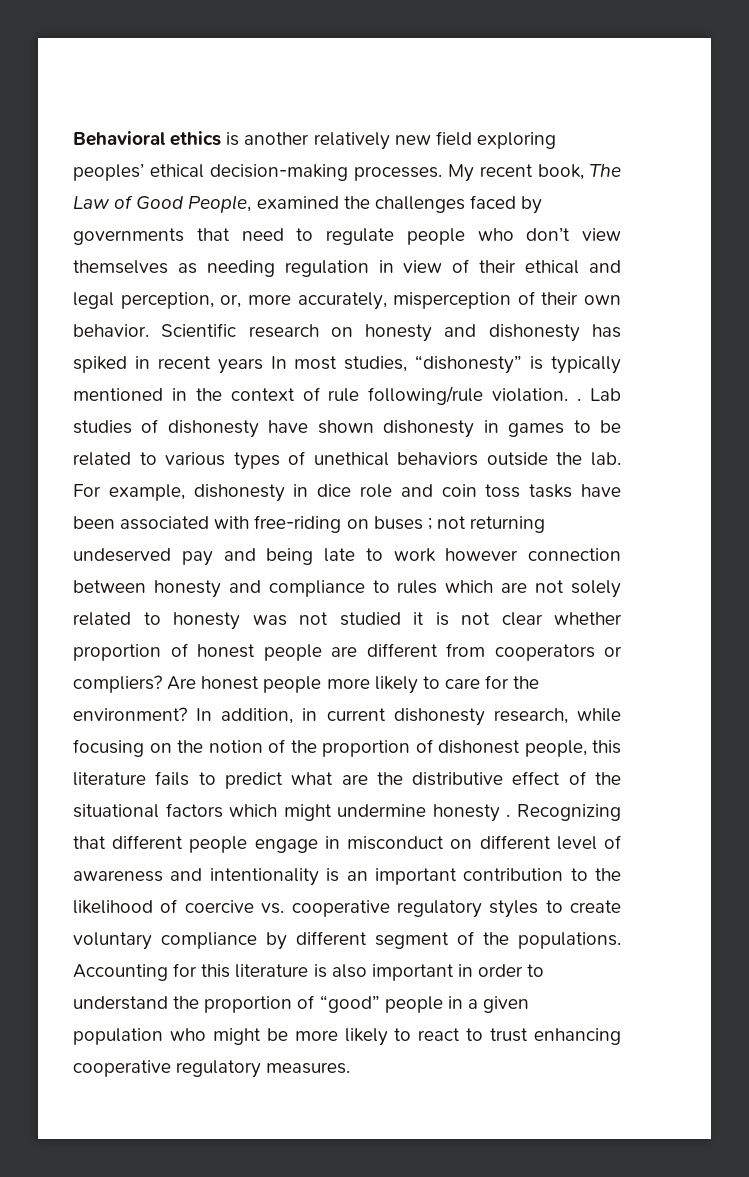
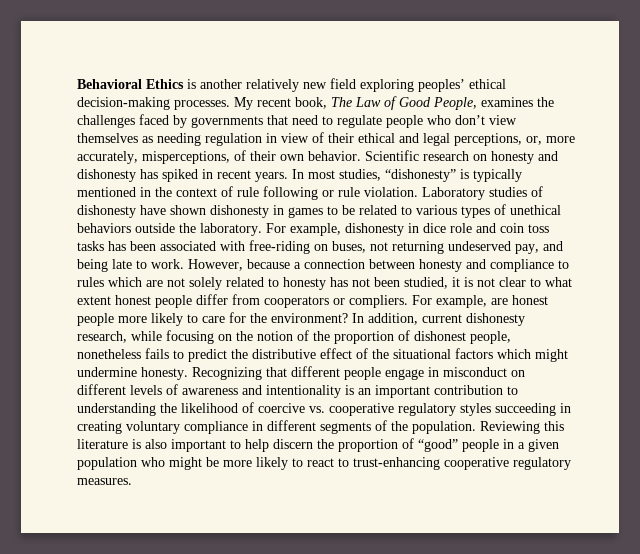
- Behavioral ethics is another relatively new field exploring peoples’ ethical decision-making processes.
+ Behavioral Ethics is another relatively new field exploring peoples’ ethical decision-making processes.
- My recent book, The Law of Good People, examined the challenges faced by governments that need to regulate people who don’t view themselves as needing regulation in view of their ethical and legal perception, or, more accurately, misperception of their own behavior.
+ My recent book, The Law of Good People, examines the challenges faced by governments that need to regulate people who don’t view themselves as needing regulation in view of their ethical and legal perceptions, or, more accurately, misperceptions, of their own behavior.
- Scientific research on honesty and dishonesty has spiked in recent years In most studies, “dishonesty” is typically mentioned in the context of rule following/rule violation. . Lab studies of dishonesty have shown dishonesty in games to be related to various types of unethical behaviors outside the lab.
+ Scientific research on honesty and dishonesty has spiked in recent years. In most studies, “dishonesty” is typically mentioned in the context of rule following or rule violation. Laboratory studies of dishonesty have shown dishonesty in games to be related to various types of unethical behaviors outside the laboratory.
- For example, dishonesty in dice role and coin toss tasks have been associated with free-riding on buses ; not returning undeserved pay and being late to work however connection between honesty and compliance to rules which are not solely related to honesty was not studied it is not clear whether proportion of honest people are different from cooperators or compliers? Are honest people more likely to care for the environment?
+ For example, dishonesty in dice role and coin toss tasks has been associated with free-riding on buses, not returning undeserved pay, and being late to work. However, because a connection between honesty and compliance to rules which are not solely related to honesty has not been studied, it is not clear to what extent honest people differ from cooperators or compliers. For example, are honest people more likely to care for the environment?
- In addition, in current dishonesty research, while focusing on the notion of the proportion of dishonest people, this literature fails to predict what are the distributive effect of the situational factors which might undermine honesty .
+ In addition, current dishonesty research, while focusing on the notion of the proportion of dishonest people, nonetheless fails to predict the distributive effect of the situational factors which might undermine honesty.
- Recognizing that different people engage in misconduct on different level of awareness and intentionality is an important contribution to the likelihood of coercive vs. cooperative regulatory styles to create voluntary compliance by different segment of the populations. Accounting for this literature is also important in order to understand the proportion of “good” people in a given population who might be more likely to react to trust enhancing cooperative regulatory measures.
+ Recognizing that different people engage in misconduct on different levels of awareness and intentionality is an important contribution to understanding the likelihood of coercive vs. cooperative regulatory styles succeeding in creating voluntary compliance in different segments of the population. Reviewing this literature is also important to help discern the proportion of “good” people in a given population who might be more likely to react to trust-enhancing cooperative regulatory measures.

